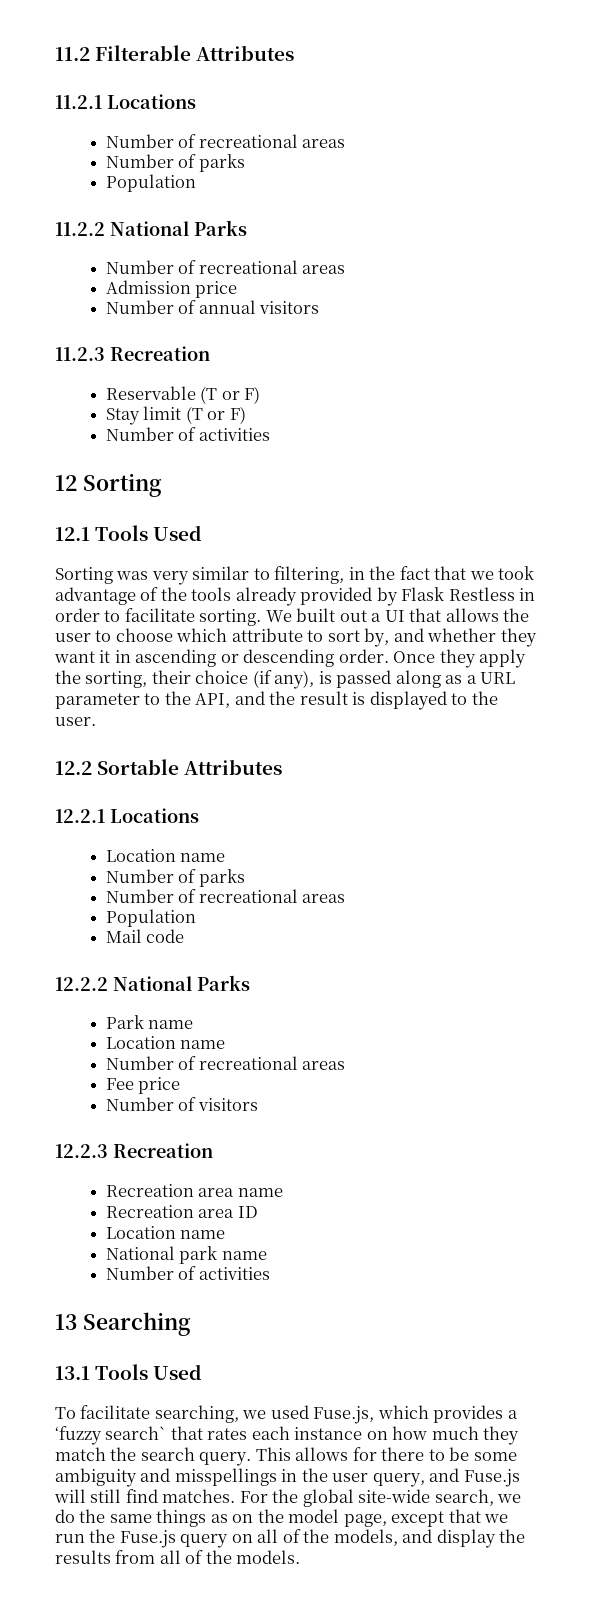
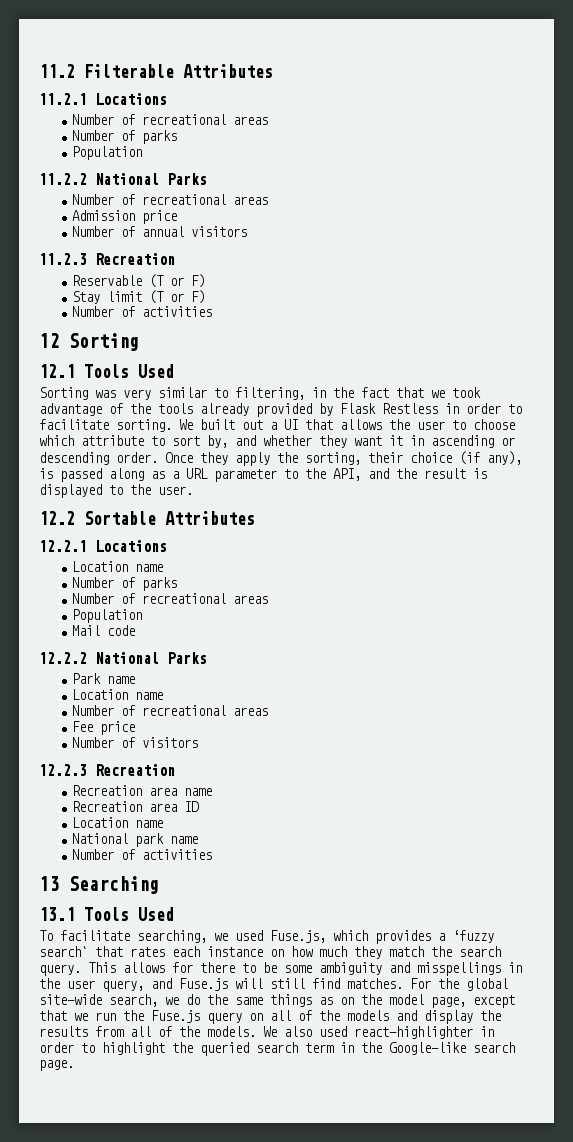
- For the global site-wide search, we do the same things as on the model page, except that we run the Fuse.js query on all of the models, and display the results from all of the models.
+ For the global site-wide search, we do the same things as on the model page, except that we run the Fuse.js query on all of the models and display the results from all of the models.
+ We also used react-highlighter in order to highlight the queried search term in the Google-like search page.

